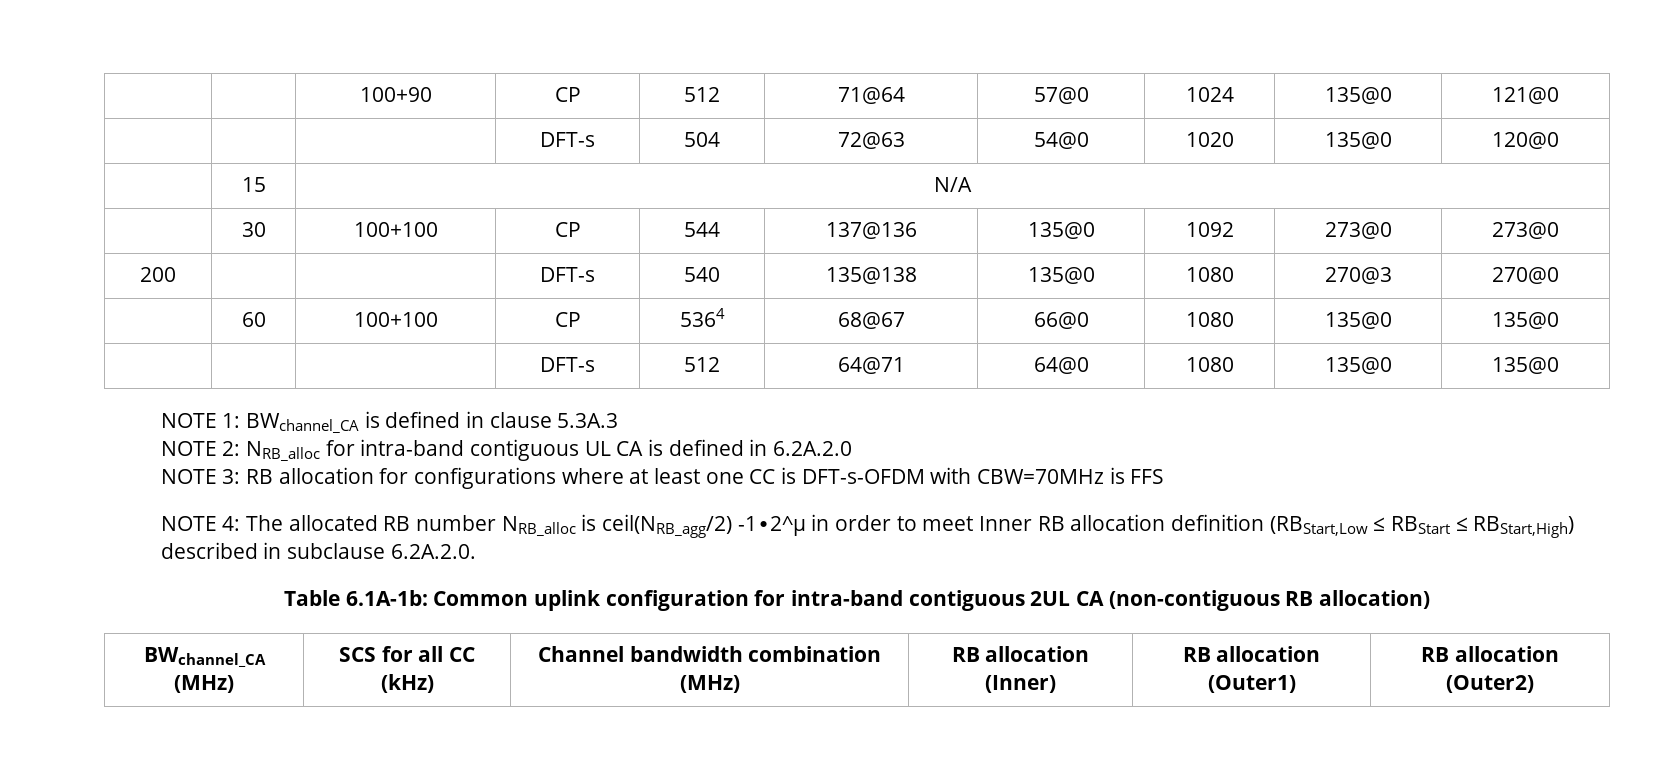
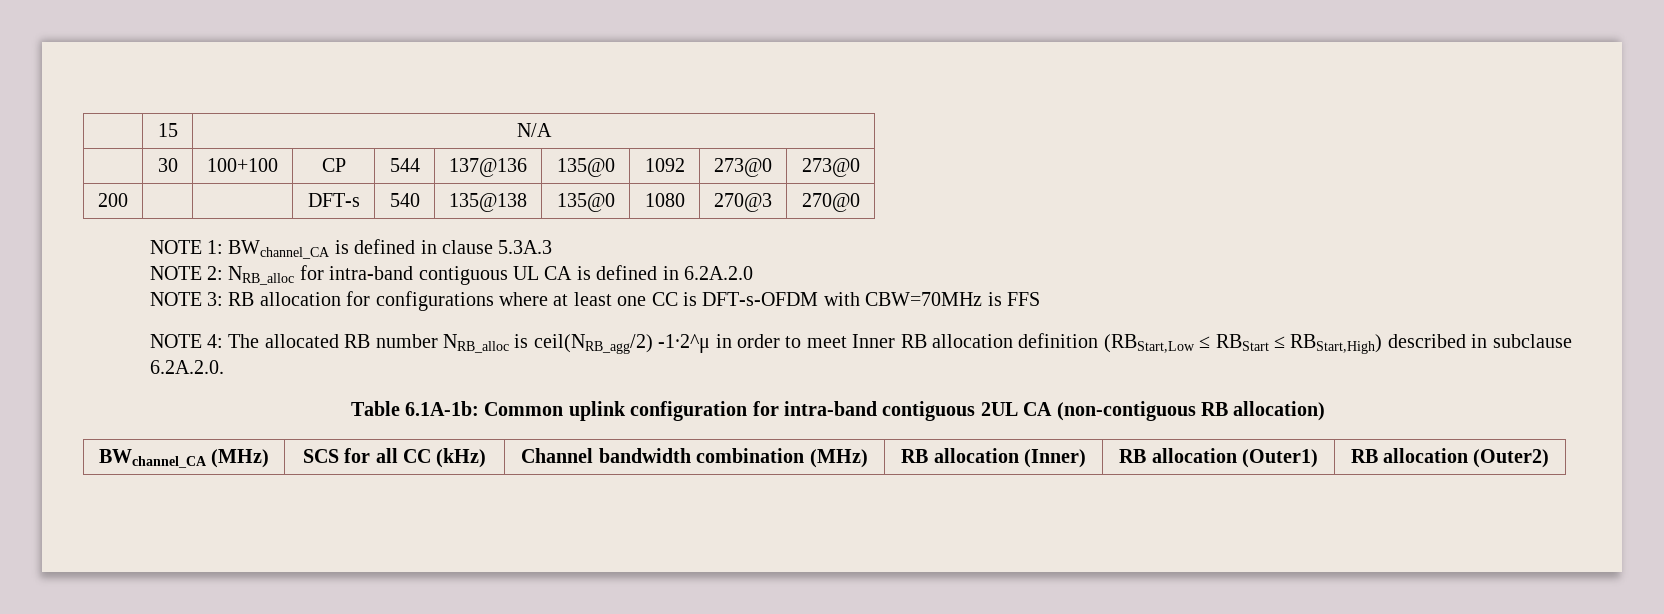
- | | 100+90 | CP | 512 | 71@64 | 57@0 | 1024 | 135@0 | 121@0
- | | | DFT-s | 504 | 72@63 | 54@0 | 1020 | 135@0 | 120@0
- | 60 | 100+100 | CP | 5364 | 68@67 | 66@0 | 1080 | 135@0 | 135@0
- | | | DFT-s | 512 | 64@71 | 64@0 | 1080 | 135@0 | 135@0

